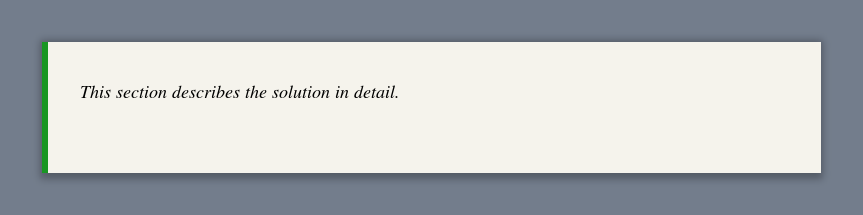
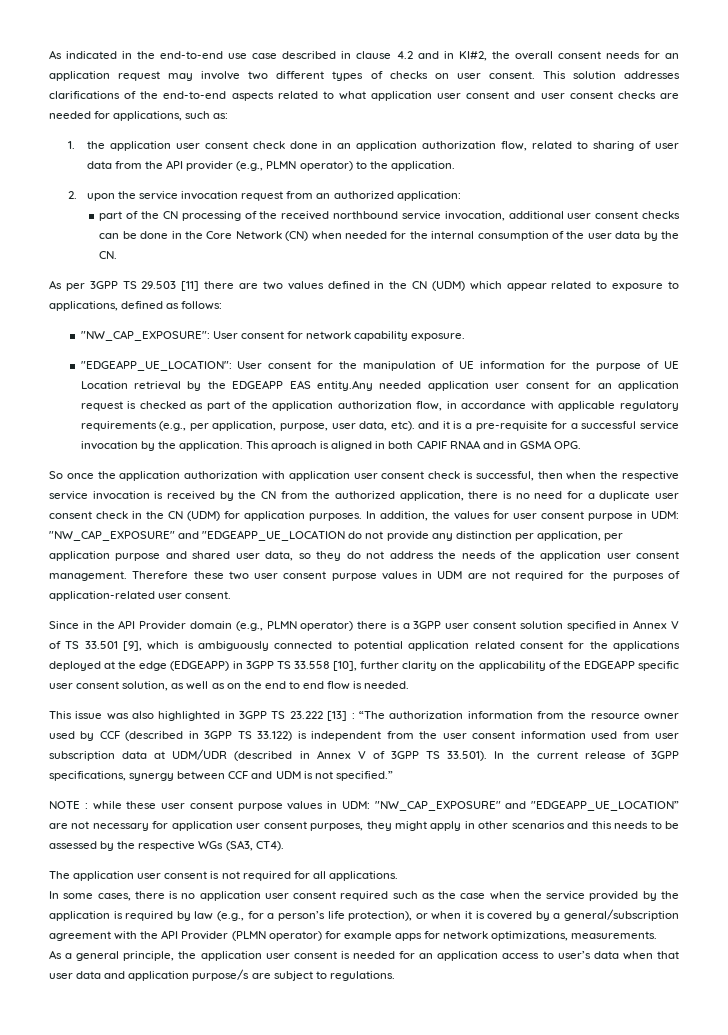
- This section describes the solution in detail.
+ As indicated in the end-to-end use case described in clause 4.2 and in KI#2, the overall consent needs for an application request may involve two different types of checks on user consent. This solution addresses clarifications of the end-to-end aspects related to what application user consent and user consent checks are needed for applications, such as:
+ 1. the application user consent check done in an application authorization flow, related to sharing of user data from the API provider (e.g., PLMN operator) to the application.
+ 2. upon the service invocation request from an authorized application:
+ part of the CN processing of the received northbound service invocation, additional user consent checks can be done in the Core Network (CN) when needed for the internal consumption of the user data by the CN.
+ As per 3GPP TS 29.503 [11] there are two values defined in the CN (UDM) which appear related to exposure to applications, defined as follows:
+ "NW_CAP_EXPOSURE": User consent for network capability exposure.
+ "EDGEAPP_UE_LOCATION": User consent for the manipulation of UE information for the purpose of UE Location retrieval by the EDGEAPP EAS entity.Any needed application user consent for an application request is checked as part of the application authorization flow, in accordance with applicable regulatory requirements (e.g., per application, purpose, user data, etc). and it is a pre-requisite for a successful service invocation by the application. This aproach is aligned in both CAPIF RNAA and in GSMA OPG.
+ So once the application authorization with application user consent check is successful, then when the respective service invocation is received by the CN from the authorized application, there is no need for a duplicate user consent check in the CN (UDM) for application purposes. In addition, the values for user consent purpose in UDM: "NW_CAP_EXPOSURE" and "EDGEAPP_UE_LOCATION do not provide any distinction per application, per application purpose and shared user data, so they do not address the needs of the application user consent management. Therefore these two user consent purpose values in UDM are not required for the purposes of application-related user consent.
+ Since in the API Provider domain (e.g., PLMN operator) there is a 3GPP user consent solution specified in Annex V of TS 33.501 [9], which is ambiguously connected to potential application related consent for the applications deployed at the edge (EDGEAPP) in 3GPP TS 33.558 [10], further clarity on the applicability of the EDGEAPP specific user consent solution, as well as on the end to end flow is needed.
+ This issue was also highlighted in 3GPP TS 23.222 [13] : “The authorization information from the resource owner used by CCF (described in 3GPP TS 33.122) is independent from the user consent information used from user subscription data at UDM/UDR (described in Annex V of 3GPP TS 33.501). In the current release of 3GPP specifications, synergy between CCF and UDM is not specified.”
+ NOTE : while these user consent purpose values in UDM: "NW_CAP_EXPOSURE" and "EDGEAPP_UE_LOCATION” are not necessary for application user consent purposes, they might apply in other scenarios and this needs to be assessed by the respective WGs (SA3, CT4).
+ The application user consent is not required for all applications.
+ In some cases, there is no application user consent required such as the case when the service provided by the application is required by law (e.g., for a person’s life protection), or when it is covered by a general/subscription agreement with the API Provider (PLMN operator) for example apps for network optimizations, measurements.
+ As a general principle, the application user consent is needed for an application access to user’s data when that user data and application purpose/s are subject to regulations.

